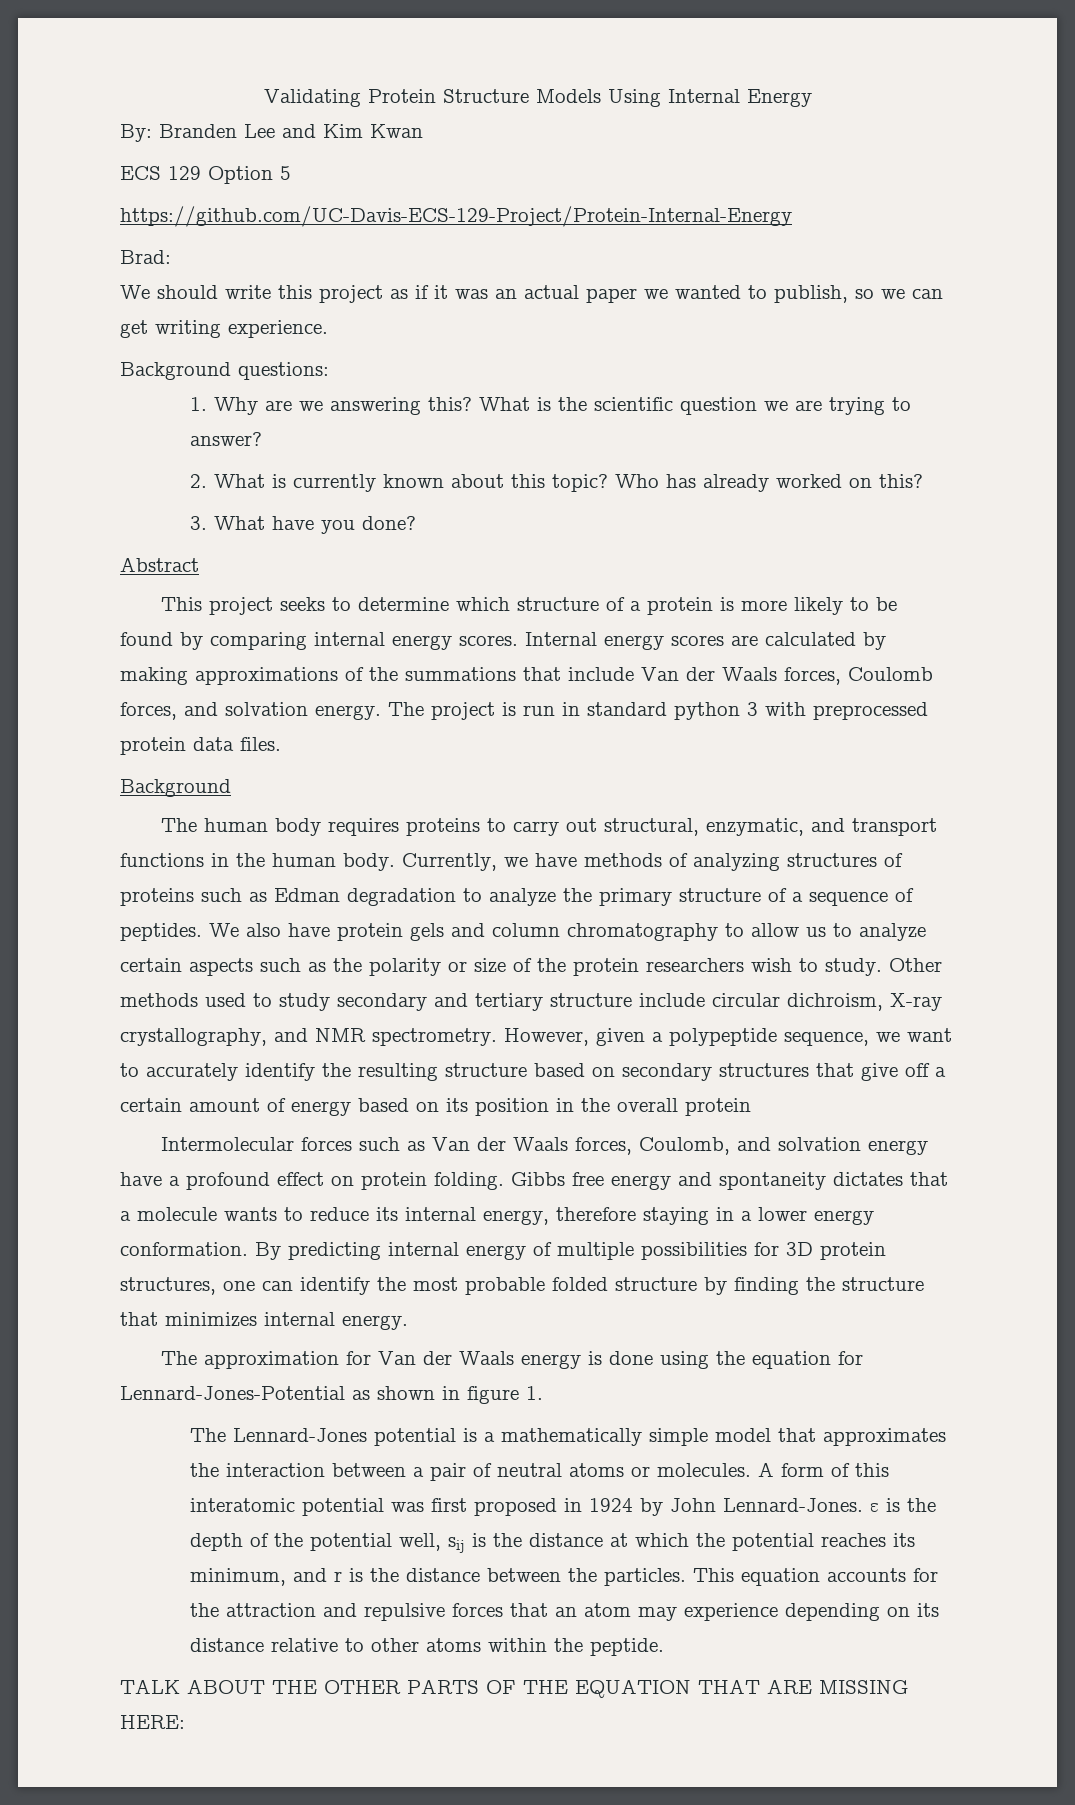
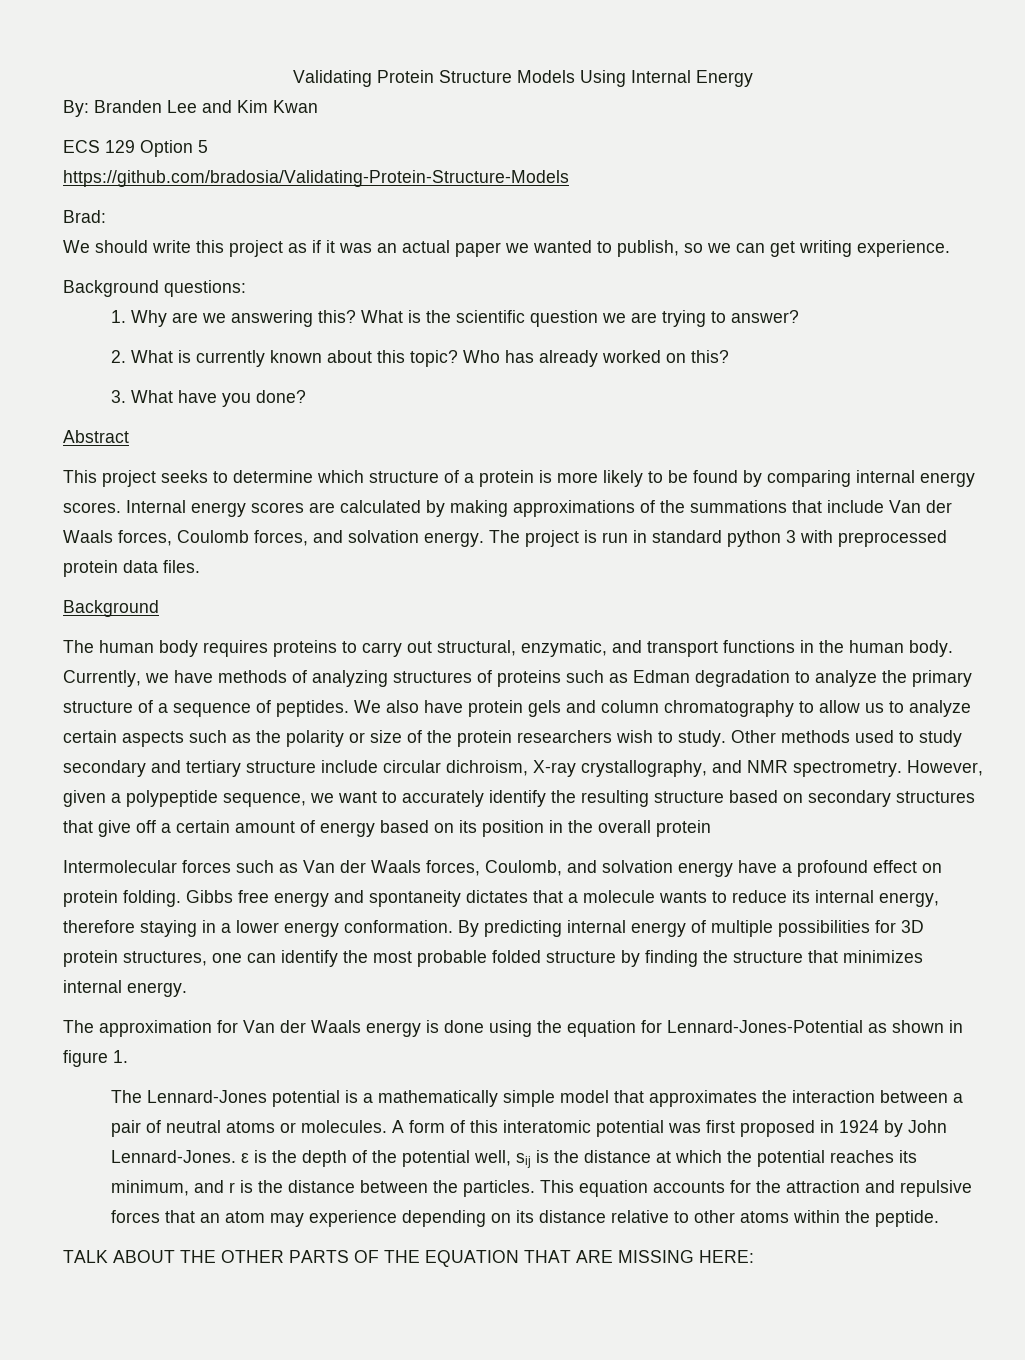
- https://github.com/UC-Davis-ECS-129-Project/Protein-Internal-Energy
+ https://github.com/bradosia/Validating-Protein-Structure-Models

